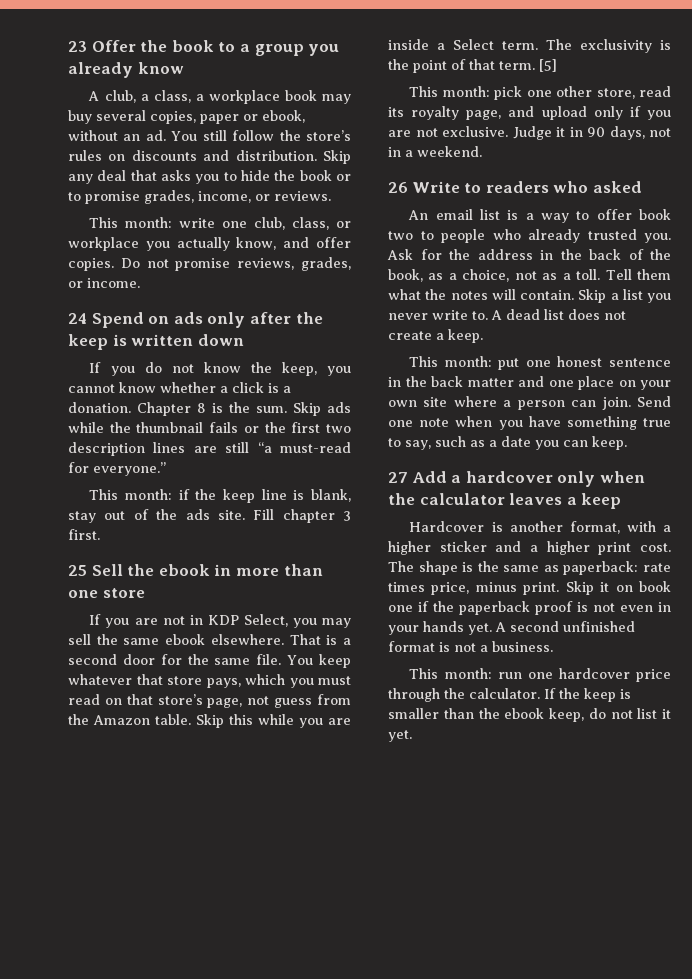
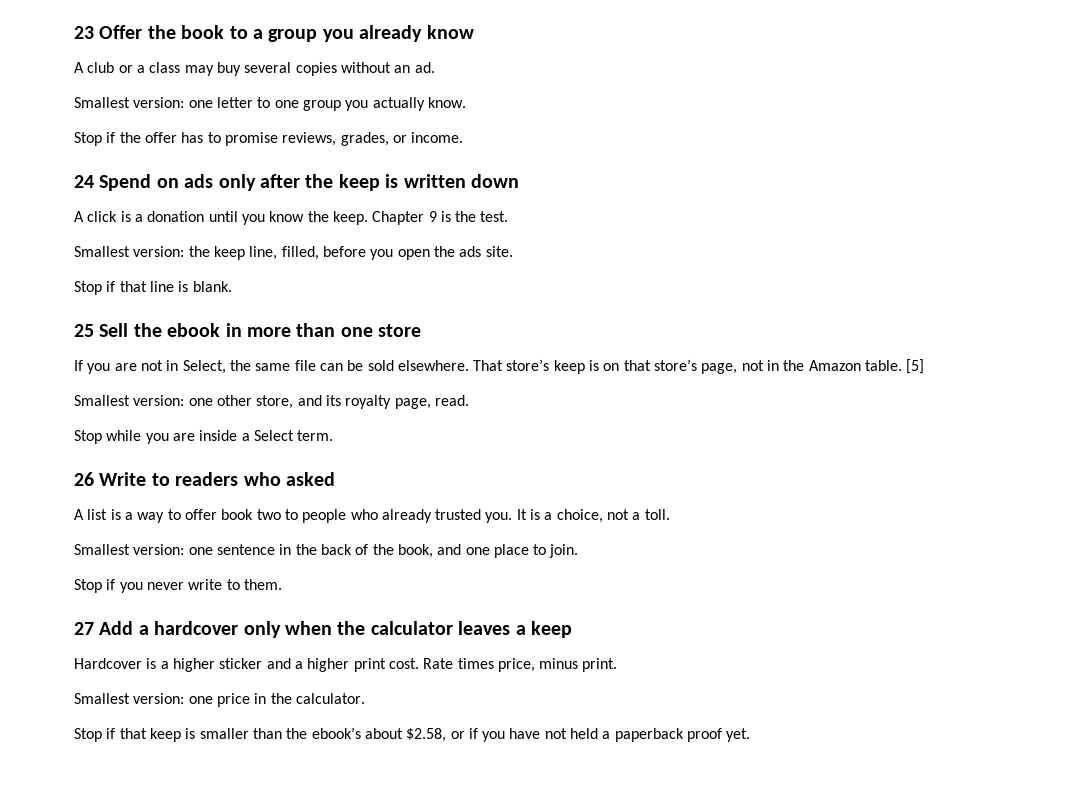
- A club, a class, a workplace book may buy several copies, paper or ebook, without an ad. You still follow the store’s rules on discounts and distribution. Skip any deal that asks you to hide the book or to promise grades, income, or reviews.
- This month: write one club, class, or workplace you actually know, and offer copies. Do not promise reviews, grades, or income.
+ A club or a class may buy several copies without an ad.
+ Smallest version: one letter to one group you actually know.
+ Stop if the offer has to promise reviews, grades, or income.
- If you do not know the keep, you cannot know whether a click is a donation. Chapter 8 is the sum. Skip ads while the thumbnail fails or the first two description lines are still “a must-read for everyone.”
- This month: if the keep line is blank, stay out of the ads site. Fill chapter 3 first.
+ A click is a donation until you know the keep. Chapter 9 is the test.
+ Smallest version: the keep line, filled, before you open the ads site.
+ Stop if that line is blank.
- If you are not in KDP Select, you may sell the same ebook elsewhere. That is a second door for the same file. You keep whatever that store pays, which you must read on that store’s page, not guess from the Amazon table.
+ If you are not in Select, the same file can be sold elsewhere. That store’s keep is on that store’s page, not in the Amazon table.
- Skip this while you are inside a Select term. The exclusivity is the point of that term. [5]
- This month: pick one other store, read its royalty page, and upload only if you are not exclusive. Judge it in 90 days, not in a weekend.
+ [5]
+ Smallest version: one other store, and its royalty page, read.
+ Stop while you are inside a Select term.
- An email list is a way to offer book two to people who already trusted you.
+ A list is a way to offer book two to people who already trusted you.
- Ask for the address in the back of the book, as a choice, not as a toll. Tell them what the notes will contain. Skip a list you never write to. A dead list does not create a keep.
- This month: put one honest sentence in the back matter and one place on your own site where a person can join. Send one note when you have something true to say, such as a date you can keep.
+ It is a choice, not a toll.
+ Smallest version: one sentence in the back of the book, and one place to join.
+ Stop if you never write to them.
- Hardcover is another format, with a higher sticker and a higher print cost.
+ Hardcover is a higher sticker and a higher print cost.
- The shape is the same as paperback: rate times price, minus print. Skip it on book one if the paperback proof is not even in your hands yet. A second unfinished format is not a business.
- This month: run one hardcover price through the calculator. If the keep is smaller than the ebook keep, do not list it yet.
+ Rate times price, minus print.
+ Smallest version: one price in the calculator.
+ Stop if that keep is smaller than the ebook’s about $2.58, or if you have not held a paperback proof yet.

